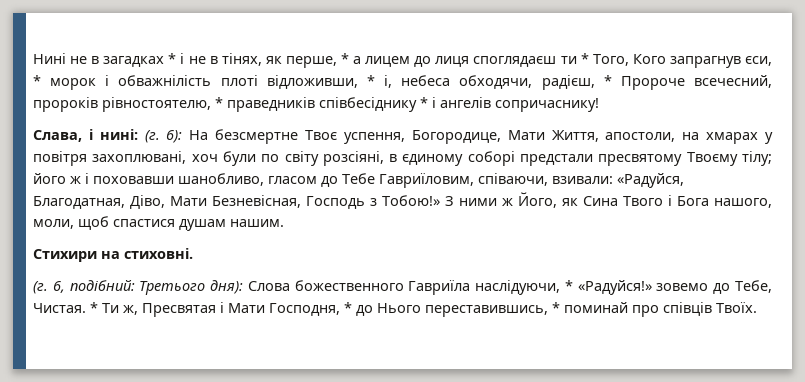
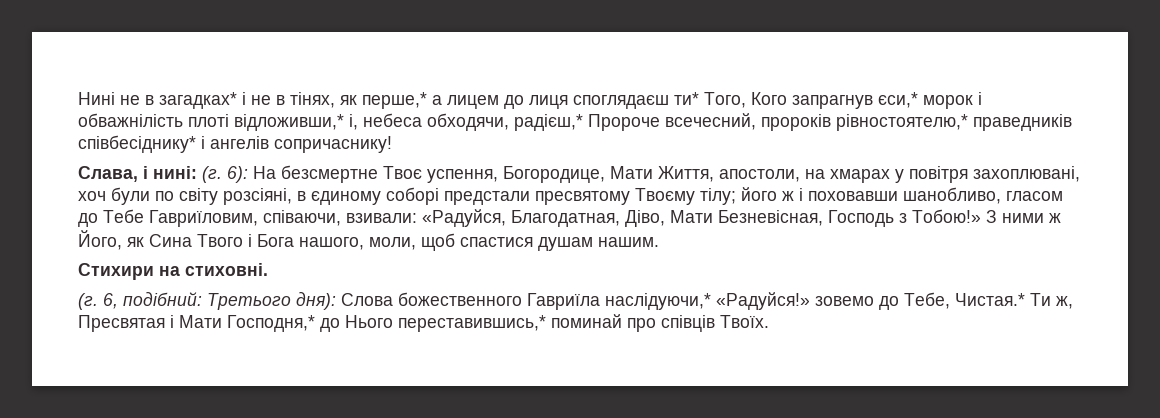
- Нині не в загадках * і не в тінях, як перше, * а лицем до лиця споглядаєш ти * Того, Кого запрагнув єси, * морок і обважнілість плоті відложивши, * і, небеса обходячи, радієш, * Пророче всечесний, пророків рівностоятелю, * праведників співбесіднику * і ангелів сопричаснику!
+ Нині не в загадках* і не в тінях, як перше,* а лицем до лиця споглядаєш ти* Того, Кого запрагнув єси,* морок і обважнілість плоті відложивши,* і, небеса обходячи, радієш,* Пророче всечесний, пророків рівностоятелю,* праведників співбесіднику* і ангелів сопричаснику!
- (г. 6, подібний: Третього дня): Слова божественного Гавриїла наслідуючи, * «Радуйся!» зовемо до Тебе, Чистая. * Ти ж, Пресвятая і Мати Господня, * до Нього переставившись, * поминай про співців Твоїх.
+ (г. 6, подібний: Третього дня): Слова божественного Гавриїла наслідуючи,* «Радуйся!» зовемо до Тебе, Чистая.* Ти ж, Пресвятая і Мати Господня,* до Нього переставившись,* поминай про співців Твоїх.

